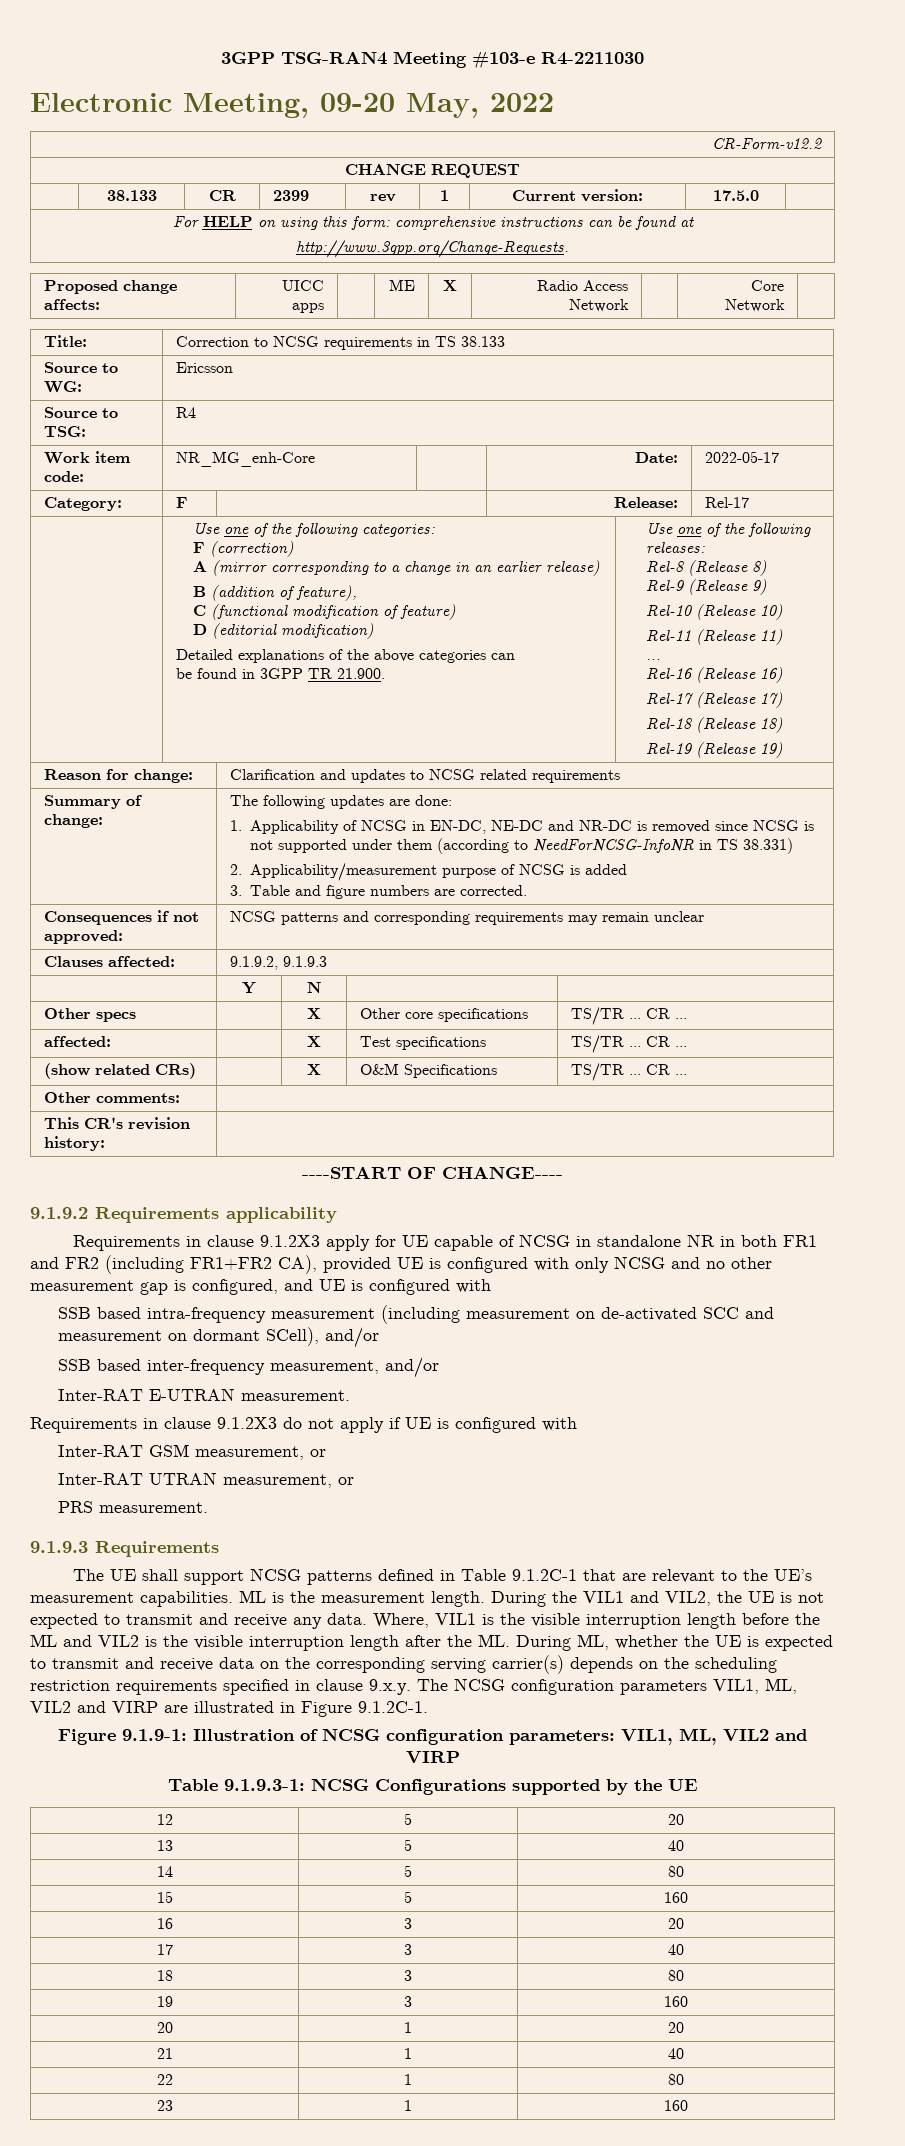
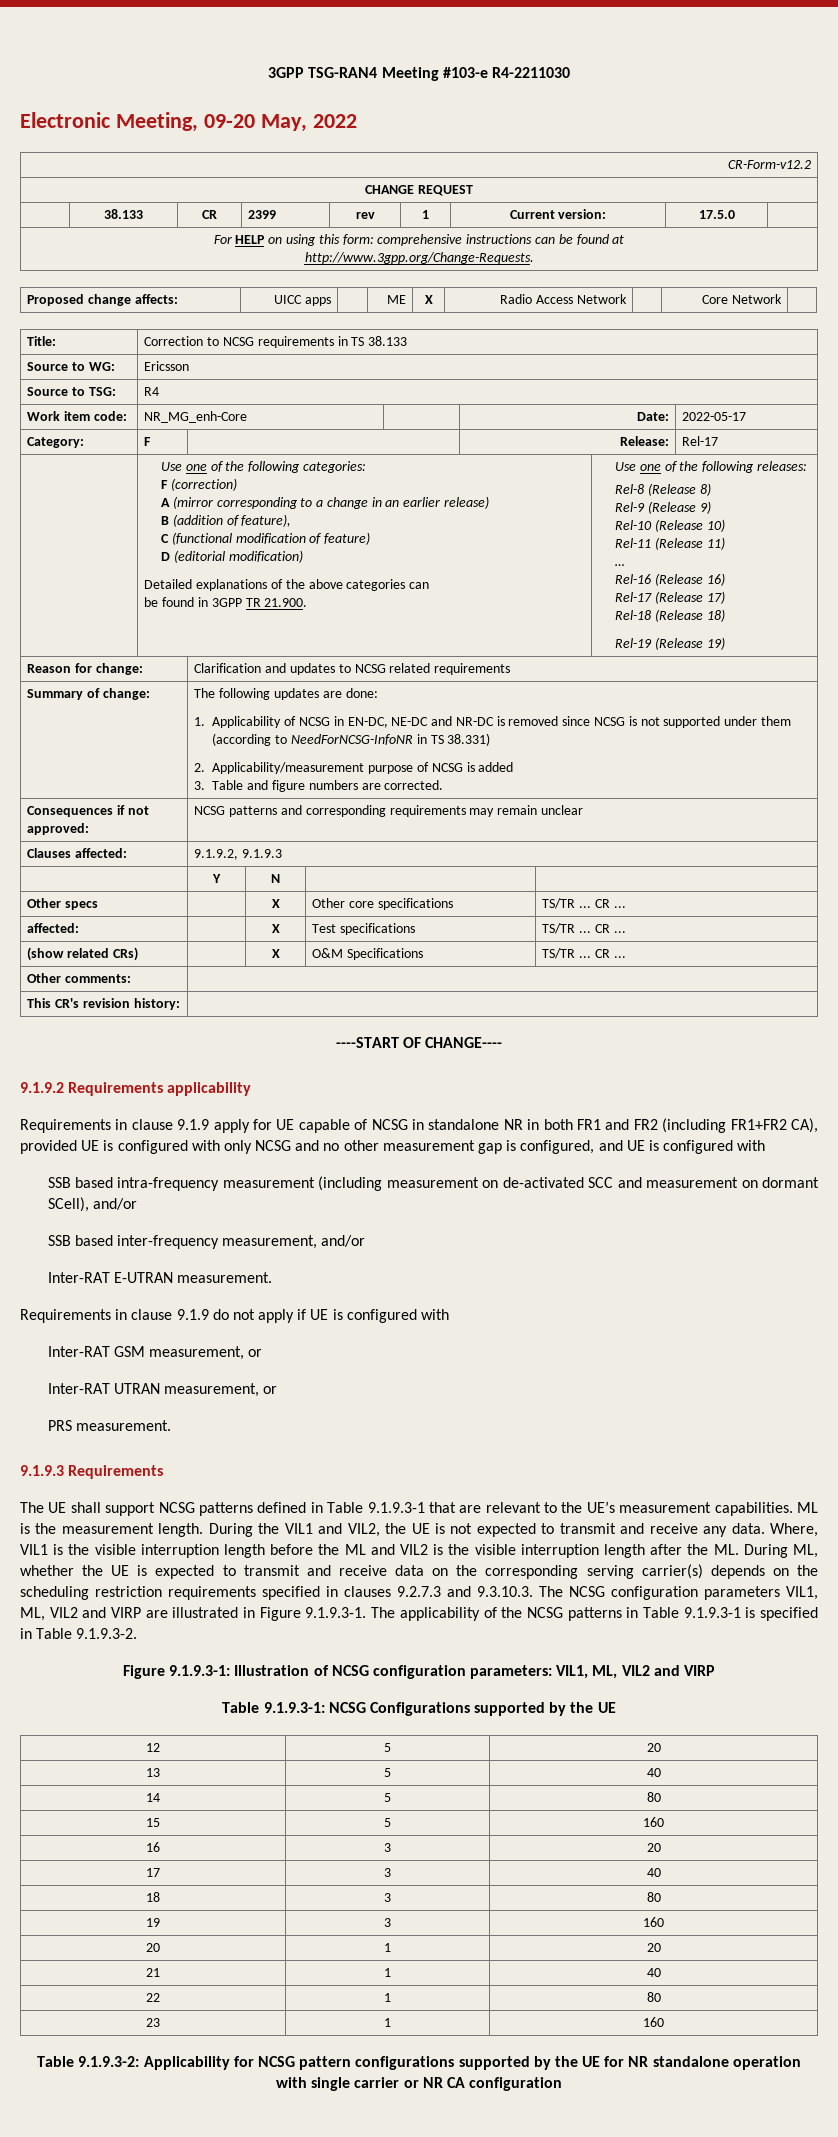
- Requirements in clause 9.1.2X3 apply for UE capable of NCSG in standalone NR in both FR1 and FR2 (including FR1+FR2 CA), provided UE is configured with only NCSG and no other measurement gap is configured, and UE is configured with
+ Requirements in clause 9.1.9 apply for UE capable of NCSG in standalone NR in both FR1 and FR2 (including FR1+FR2 CA), provided UE is configured with only NCSG and no other measurement gap is configured, and UE is configured with
- Requirements in clause 9.1.2X3 do not apply if UE is configured with
+ Requirements in clause 9.1.9 do not apply if UE is configured with
- The UE shall support NCSG patterns defined in Table 9.1.2C-1 that are relevant to the UE’s measurement capabilities.
+ The UE shall support NCSG patterns defined in Table 9.1.9.3-1 that are relevant to the UE’s measurement capabilities.
- Where, VIL1 is the visible interruption length before the ML and VIL2 is the visible interruption length after the ML. During ML, whether the UE is expected to transmit and receive data on the corresponding serving carrier(s) depends on the scheduling restriction requirements specified in clause 9.x.y. The NCSG configuration parameters VIL1, ML, VIL2 and VIRP are illustrated in Figure 9.1.2C-1.
- Figure 9.1.9-1:
+ Where, VIL1 is the visible interruption length before the ML and VIL2 is the visible interruption length after the ML. During ML, whether the UE is expected to transmit and receive data on the corresponding serving carrier(s) depends on the scheduling restriction requirements specified in clauses 9.2.7.3 and 9.3.10.3. The NCSG configuration parameters VIL1, ML, VIL2 and VIRP are illustrated in Figure 9.1.9.3-1. The applicability of the NCSG patterns in Table 9.1.9.3-1 is specified in Table 9.1.9.3-2.
+ Figure 9.1.9.3-1:
+ Table 9.1.9.3-2: Applicability for NCSG pattern configurations supported by the UE for NR standalone operation with single carrier or NR CA configuration

